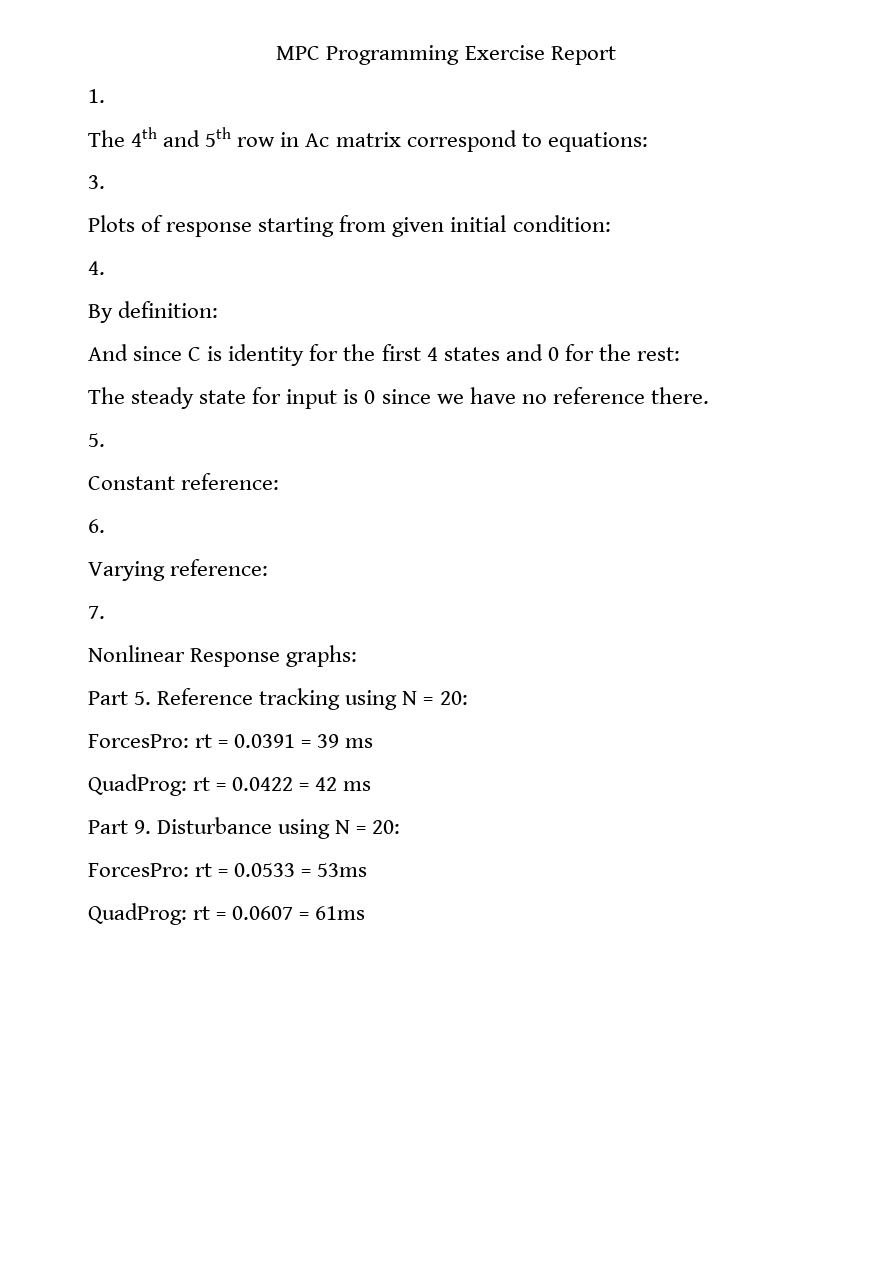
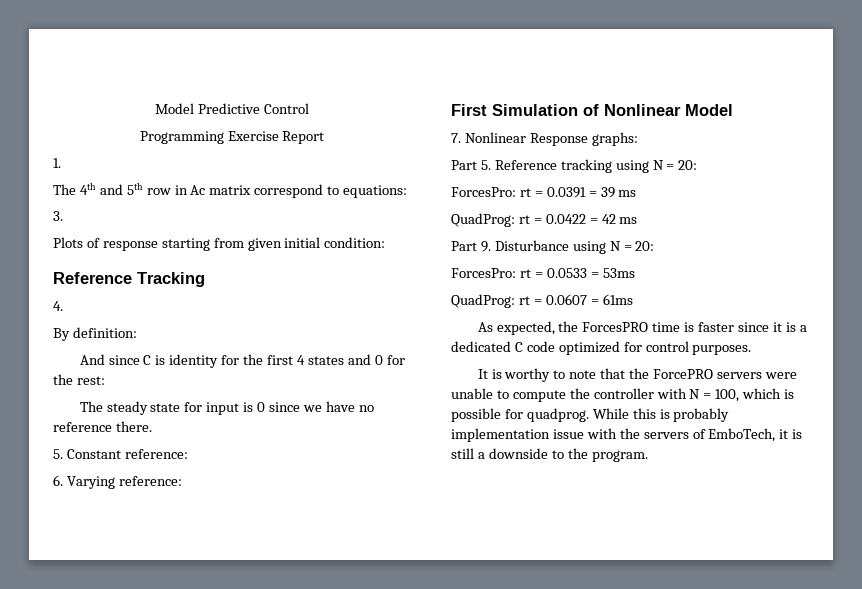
- MPC Programming Exercise Report
+ Model Predictive Control
+ Programming Exercise Report
+ Reference Tracking
  The steady state for input is 0 since we have no reference there.
- 5.
- Constant reference:
+ 5. Constant reference:
- 6.
- Varying reference:
+ 6. Varying reference:
+ First Simulation of Nonlinear Model
- 7.
- Nonlinear Response graphs:
+ 7. Nonlinear Response graphs:
+ As expected, the ForcesPRO time is faster since it is a dedicated C code optimized for control purposes.
+ It is worthy to note that the ForcePRO servers were unable to compute the controller with N = 100, which is possible for quadprog. While this is probably implementation issue with the servers of EmboTech, it is still a downside to the program.

